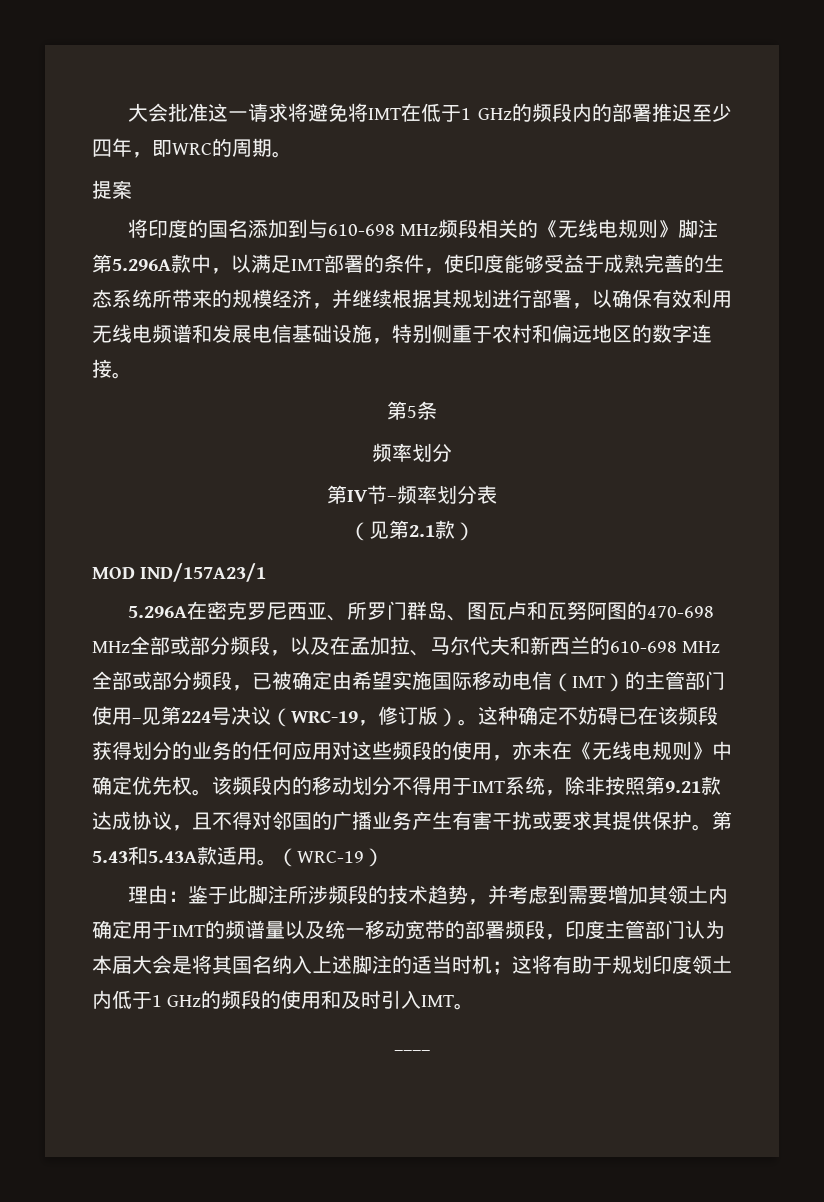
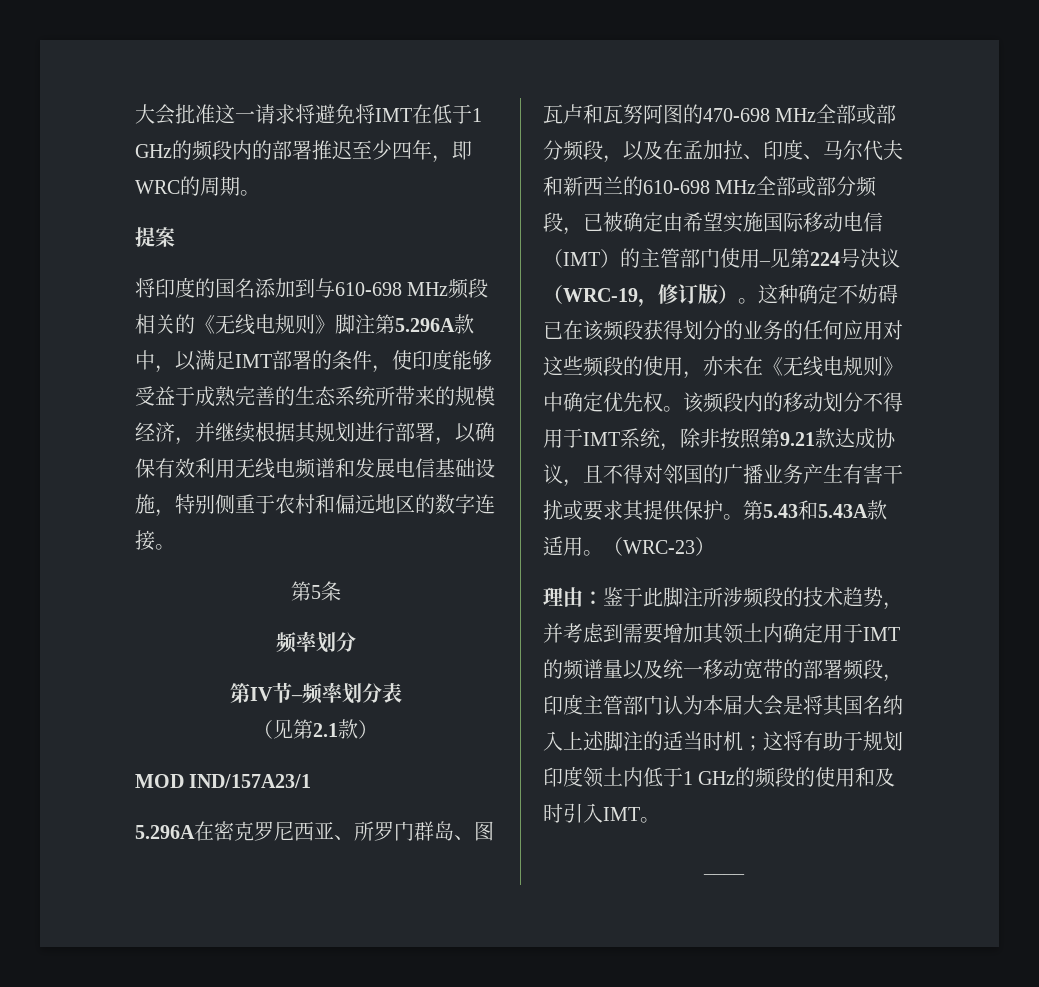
- 5.296A在密克罗尼西亚、所罗门群岛、图瓦卢和瓦努阿图的470-698 MHz全部或部分频段，以及在孟加拉、马尔代夫和新西兰的610-698 MHz全部或部分频段，已被确定由希望实施国际移动电信（IMT）的主管部门使用–见第224号决议（WRC-19，修订版）。
+ 5.296A在密克罗尼西亚、所罗门群岛、图瓦卢和瓦努阿图的470-698 MHz全部或部分频段，以及在孟加拉、印度、马尔代夫和新西兰的610-698 MHz全部或部分频段，已被确定由希望实施国际移动电信（IMT）的主管部门使用–见第224号决议（WRC-19，修订版）。
- （WRC-19）
+ （WRC-23）

